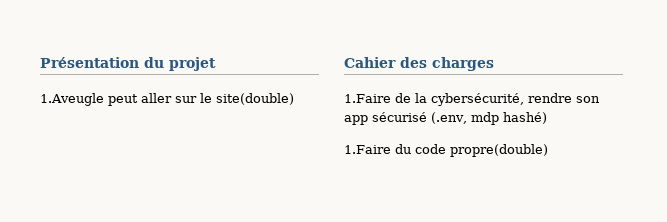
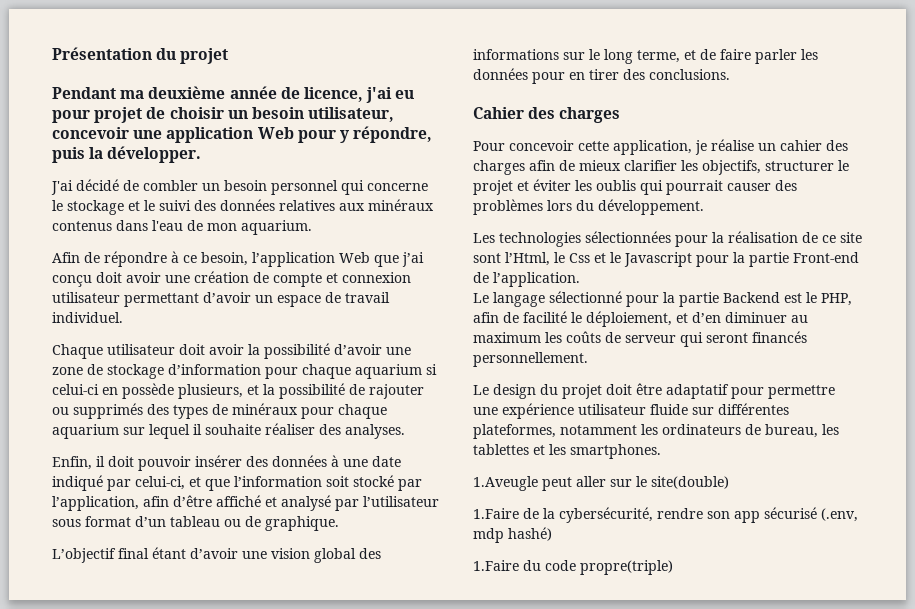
+ Pendant ma deuxième année de licence, j'ai eu pour projet de choisir un besoin utilisateur, concevoir une application Web pour y répondre, puis la développer.
+ J'ai décidé de combler un besoin personnel qui concerne le stockage et le suivi des données relatives aux minéraux contenus dans l'eau de mon aquarium.
+ Afin de répondre à ce besoin, l’application Web que j’ai conçu doit avoir une création de compte et connexion utilisateur permettant d’avoir un espace de travail individuel.
+ Chaque utilisateur doit avoir la possibilité d’avoir une zone de stockage d’information pour chaque aquarium si celui-ci en possède plusieurs, et la possibilité de rajouter ou supprimés des types de minéraux pour chaque aquarium sur lequel il souhaite réaliser des analyses.
+ Enfin, il doit pouvoir insérer des données à une date indiqué par celui-ci, et que l’information soit stocké par l’application, afin d’être affiché et analysé par l’utilisateur sous format d’un tableau ou de graphique.
+ L’objectif final étant d’avoir une vision global des informations sur le long terme, et de faire parler les données pour en tirer des conclusions.
+ Cahier des charges
+ Pour concevoir cette application, je réalise un cahier des charges afin de mieux clarifier les objectifs, structurer le projet et éviter les oublis qui pourrait causer des problèmes lors du développement.
+ Les technologies sélectionnées pour la réalisation de ce site sont l’Html, le Css et le Javascript pour la partie Front-end de l’application.
+ Le langage sélectionné pour la partie Backend est le PHP, afin de facilité le déploiement, et d’en diminuer au maximum les coûts de serveur qui seront financés personnellement.
+ Le design du projet doit être adaptatif pour permettre une expérience utilisateur fluide sur différentes plateformes, notamment les ordinateurs de bureau, les tablettes et les smartphones.
- Cahier des charges
- 1.Faire du code propre(double)
+ 1.Faire du code propre(triple)

